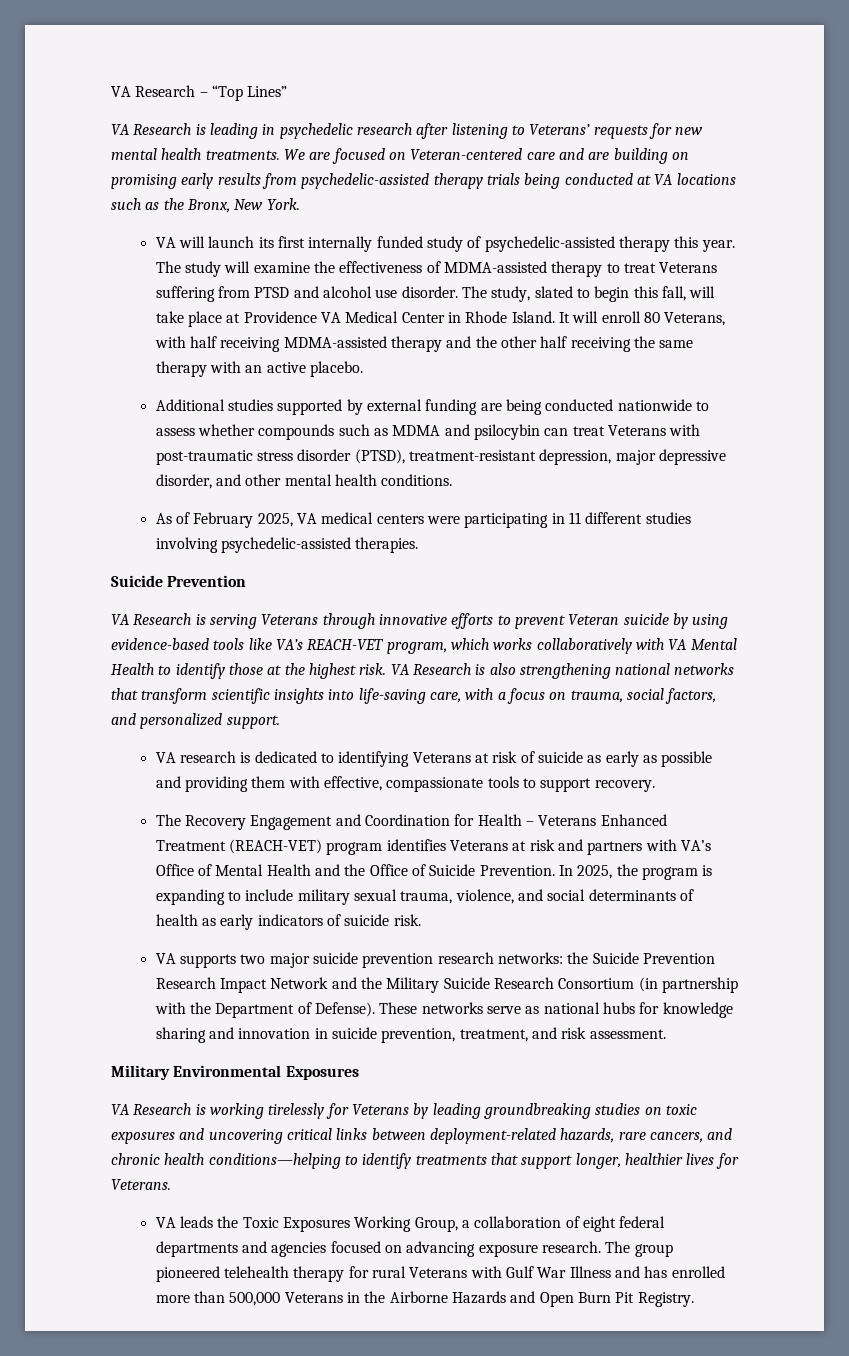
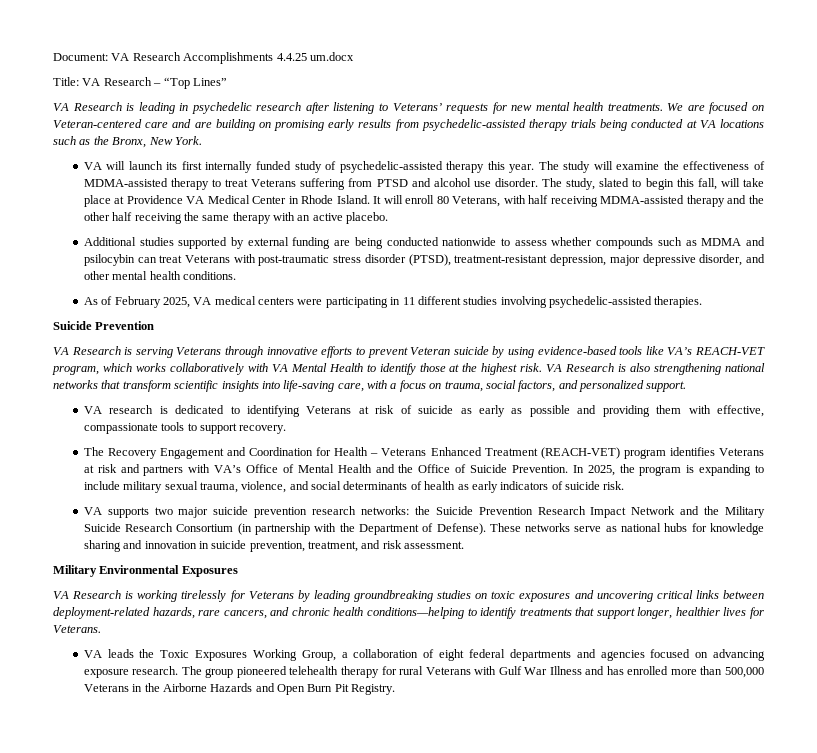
- VA Research – “Top Lines”
+ Document: VA Research Accomplishments 4.4.25 um.docx
+ Title: VA Research – “Top Lines”

